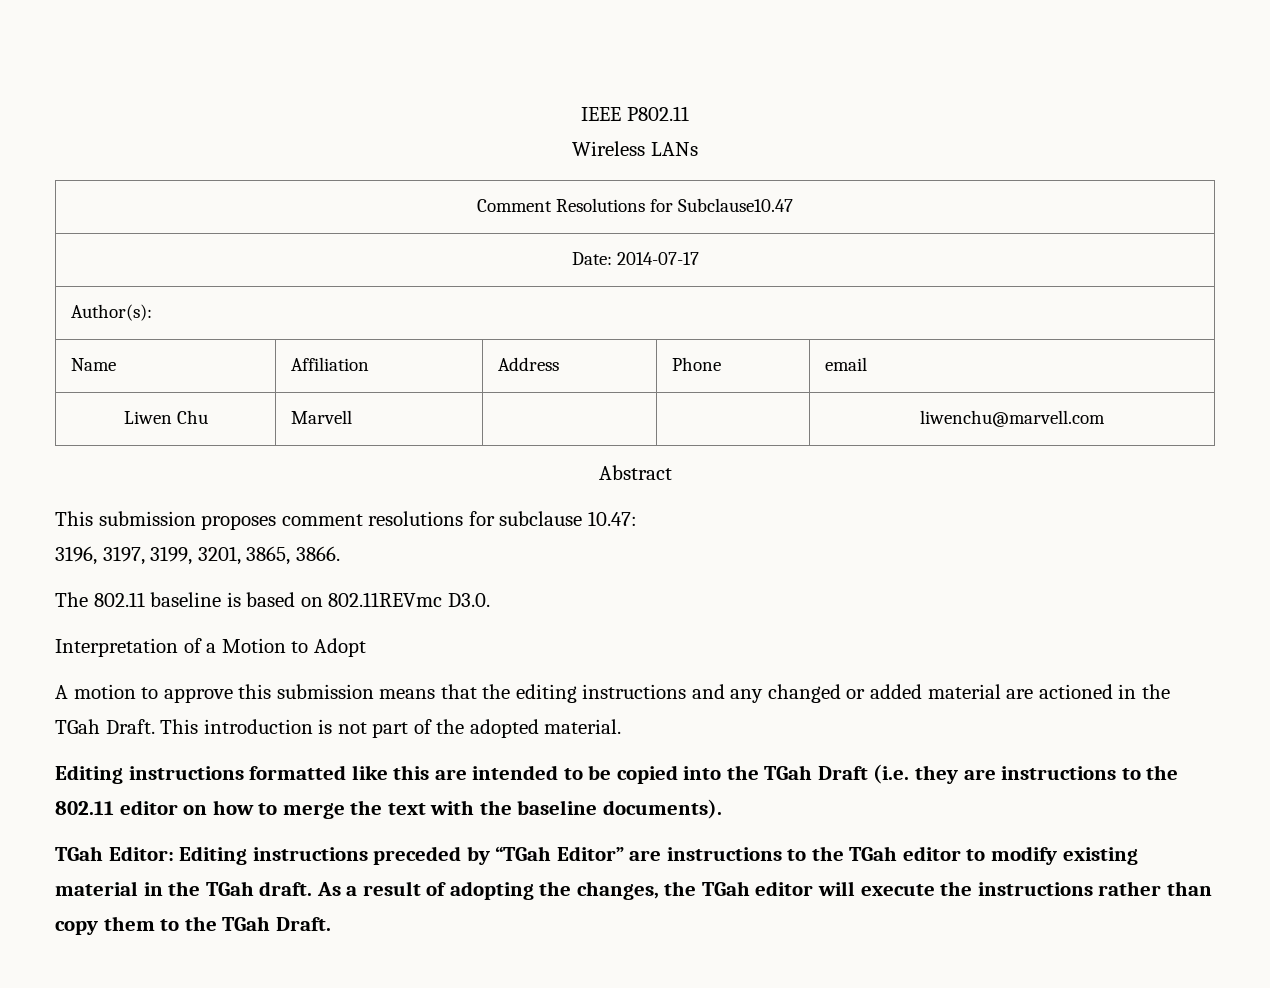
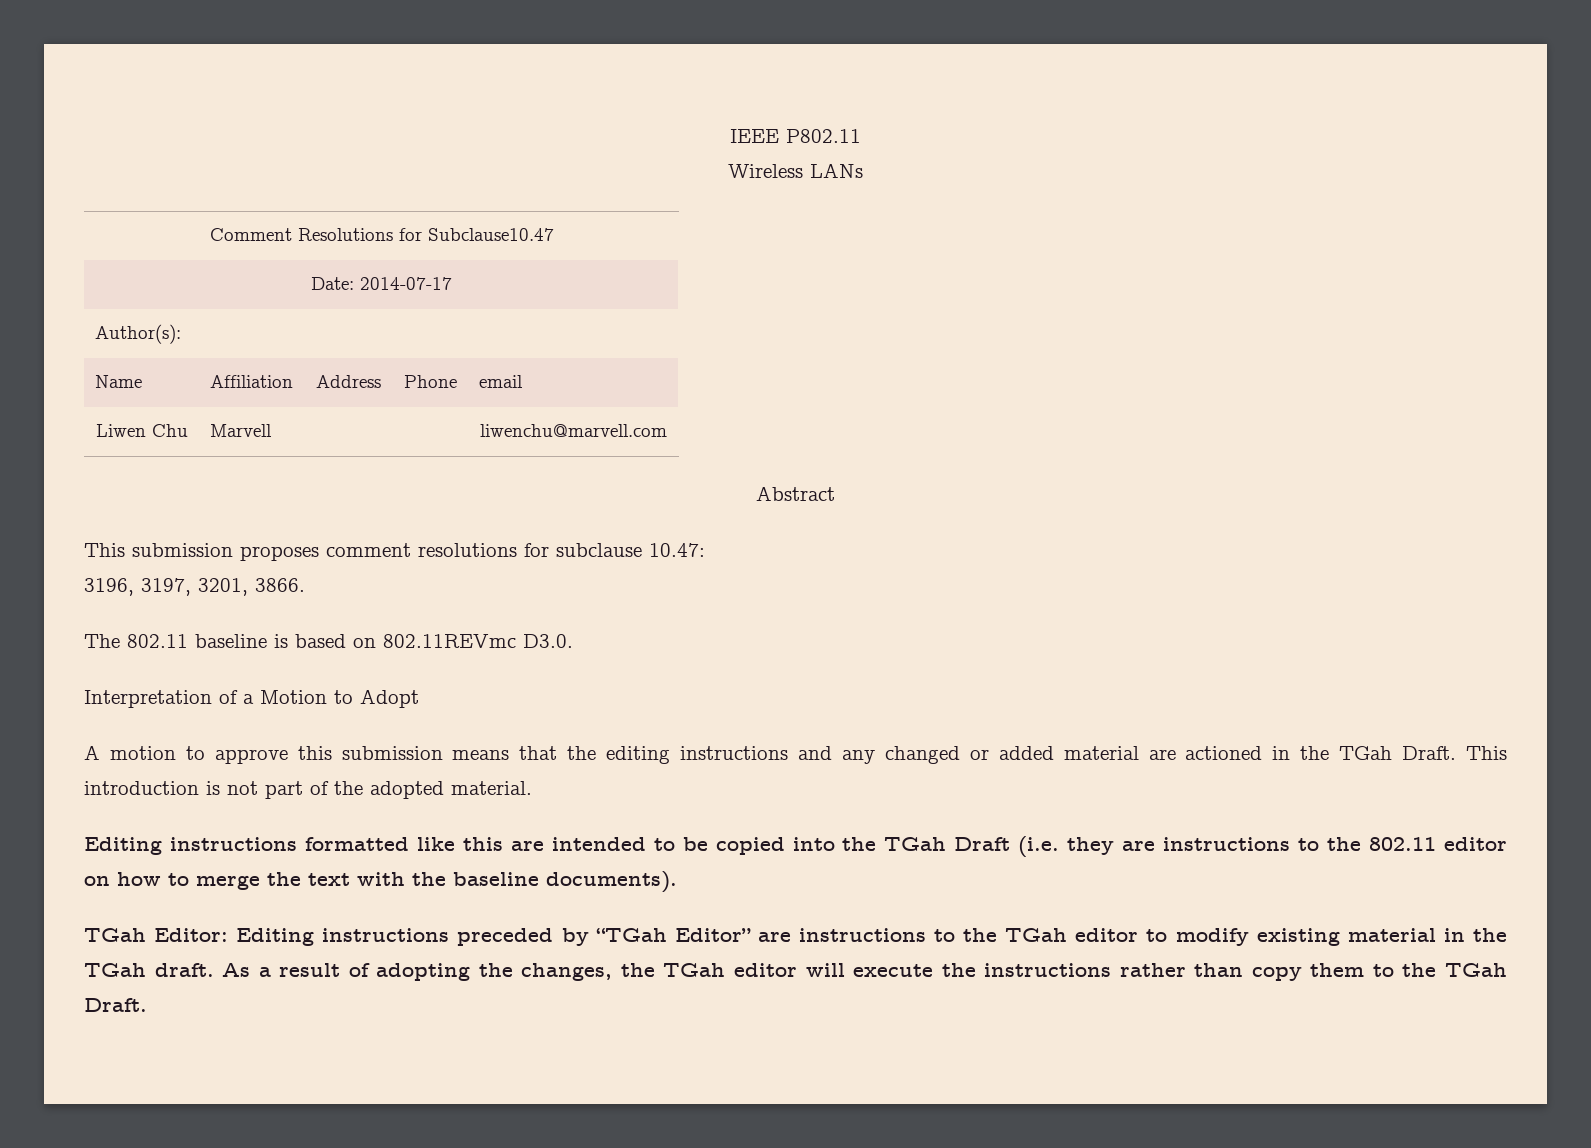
- 3196, 3197, 3199, 3201, 3865, 3866.
+ 3196, 3197, 3201, 3866.

